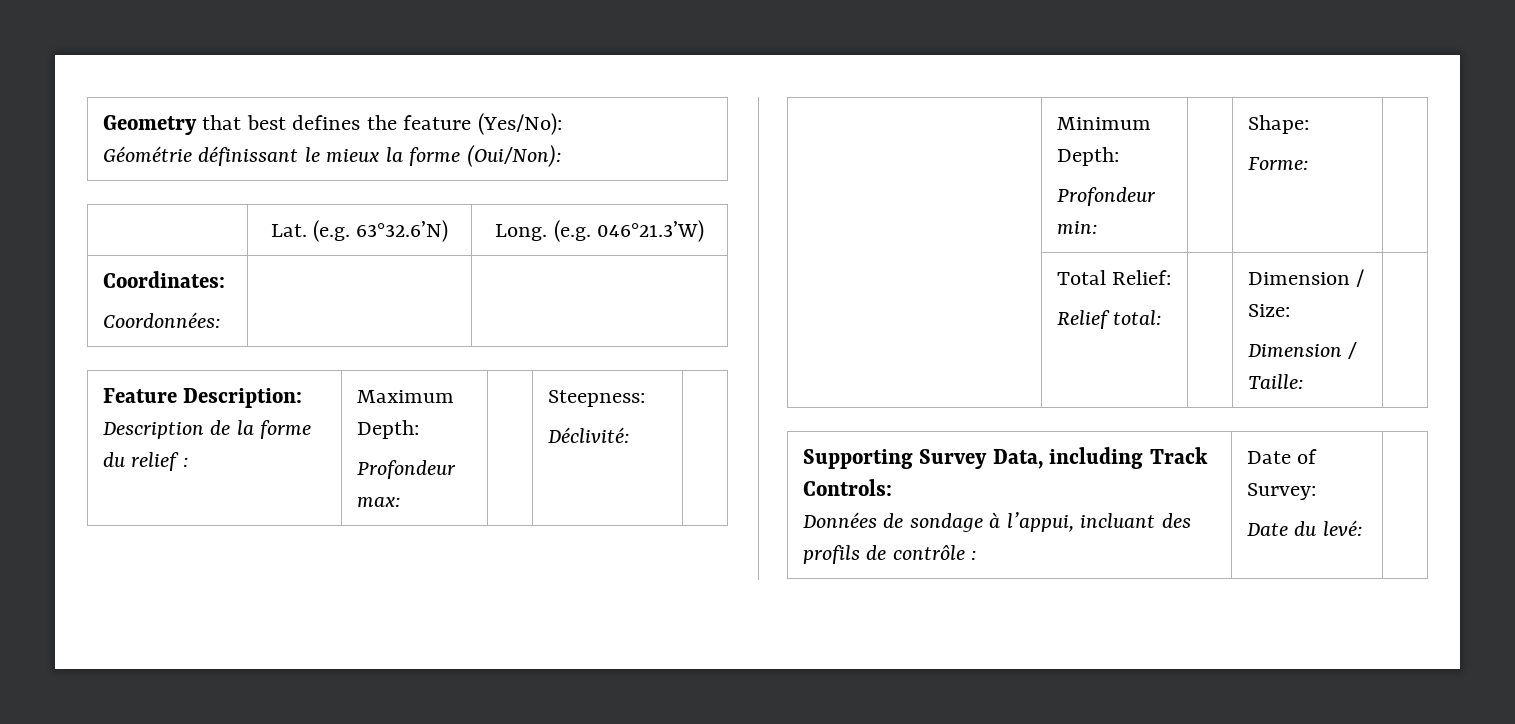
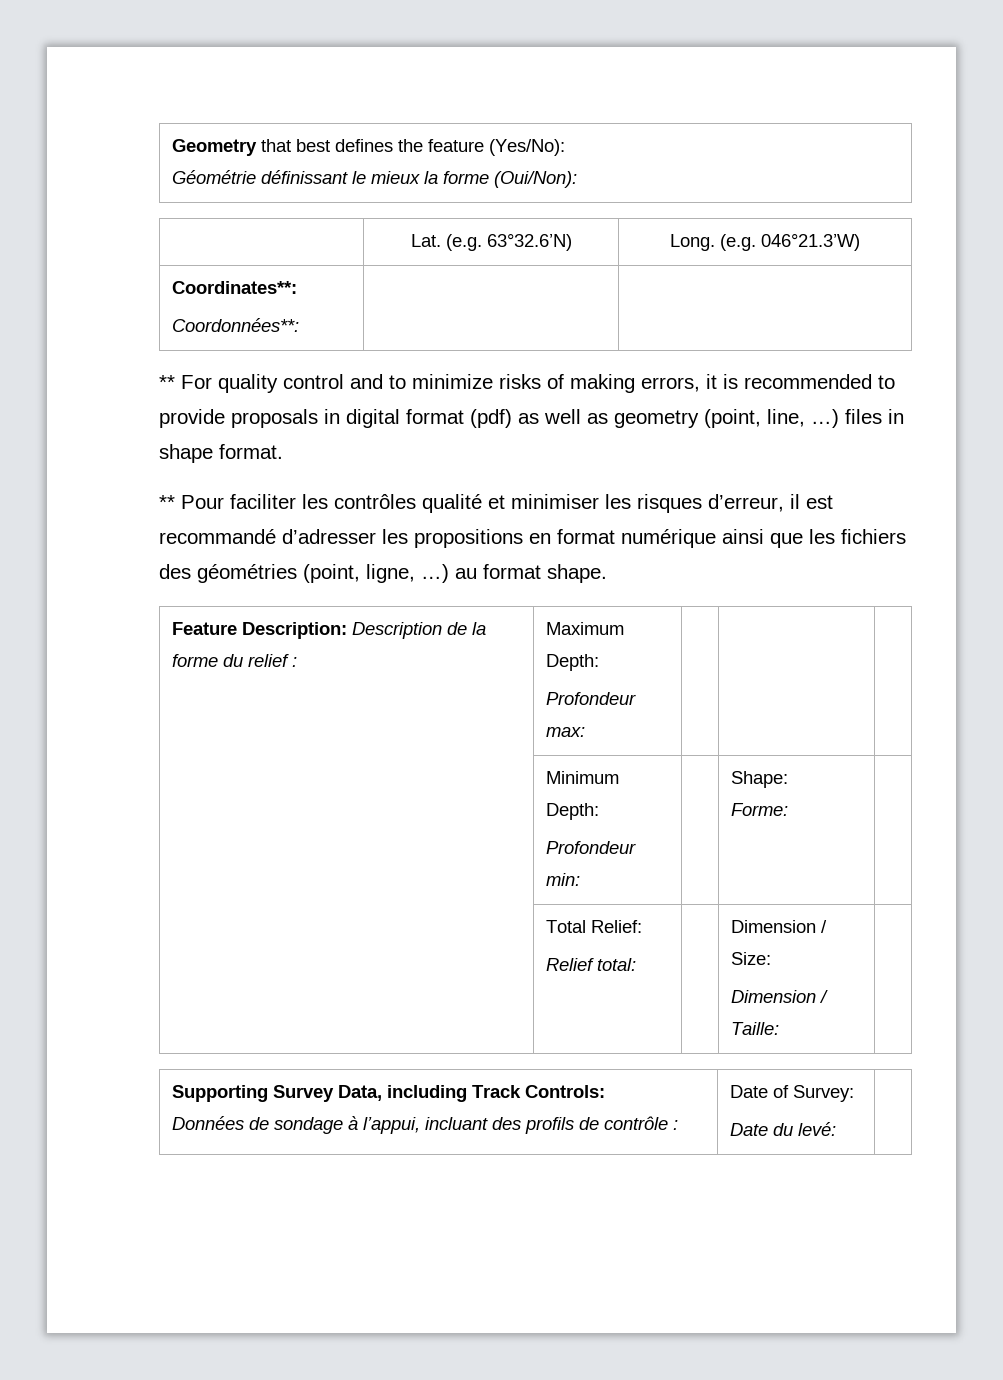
- Coordinates:
- Coordonnées: | |
+ Coordinates**:
+ Coordonnées**: | |
+ ** For quality control and to minimize risks of making errors, it is recommended to provide proposals in digital format (pdf) as well as geometry (point, line, …) files in shape format.
+ ** Pour faciliter les contrôles qualité et minimiser les risques d’erreur, il est recommandé d’adresser les propositions en format numérique ainsi que les fichiers des géométries (point, ligne, …) au format shape.
  Feature Description: Description de la forme du relief : | Maximum Depth:
- Profondeur max: | | Steepness:
- Déclivité: |
+ Profondeur max: | | |

